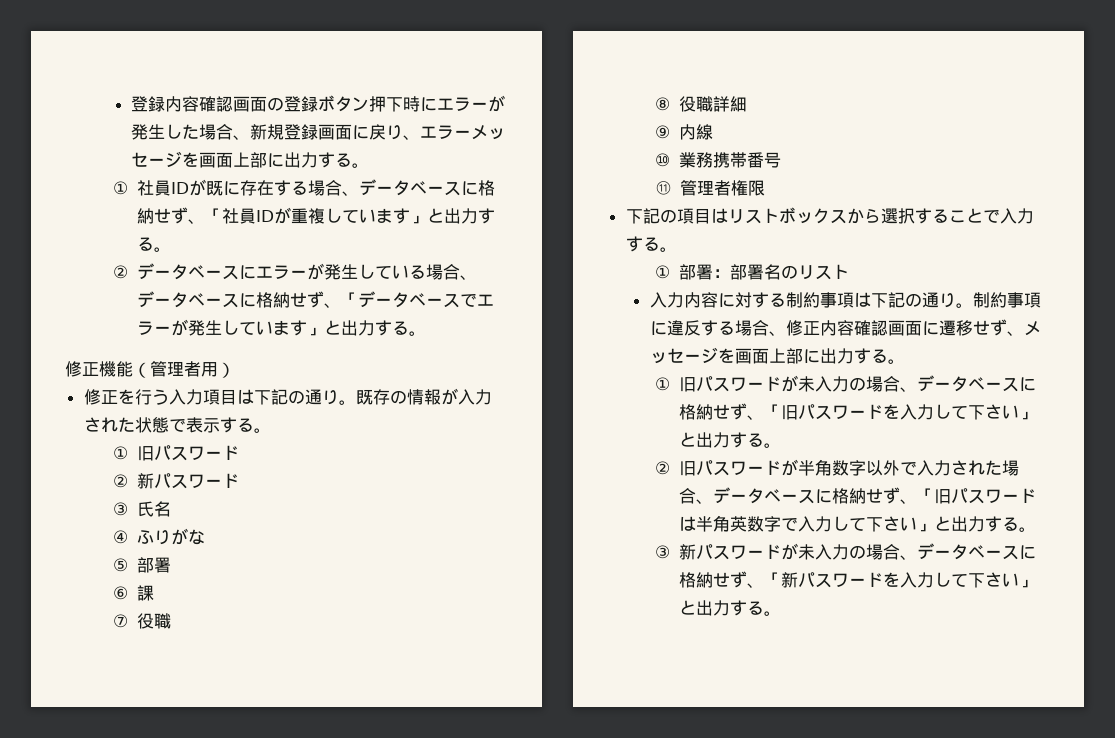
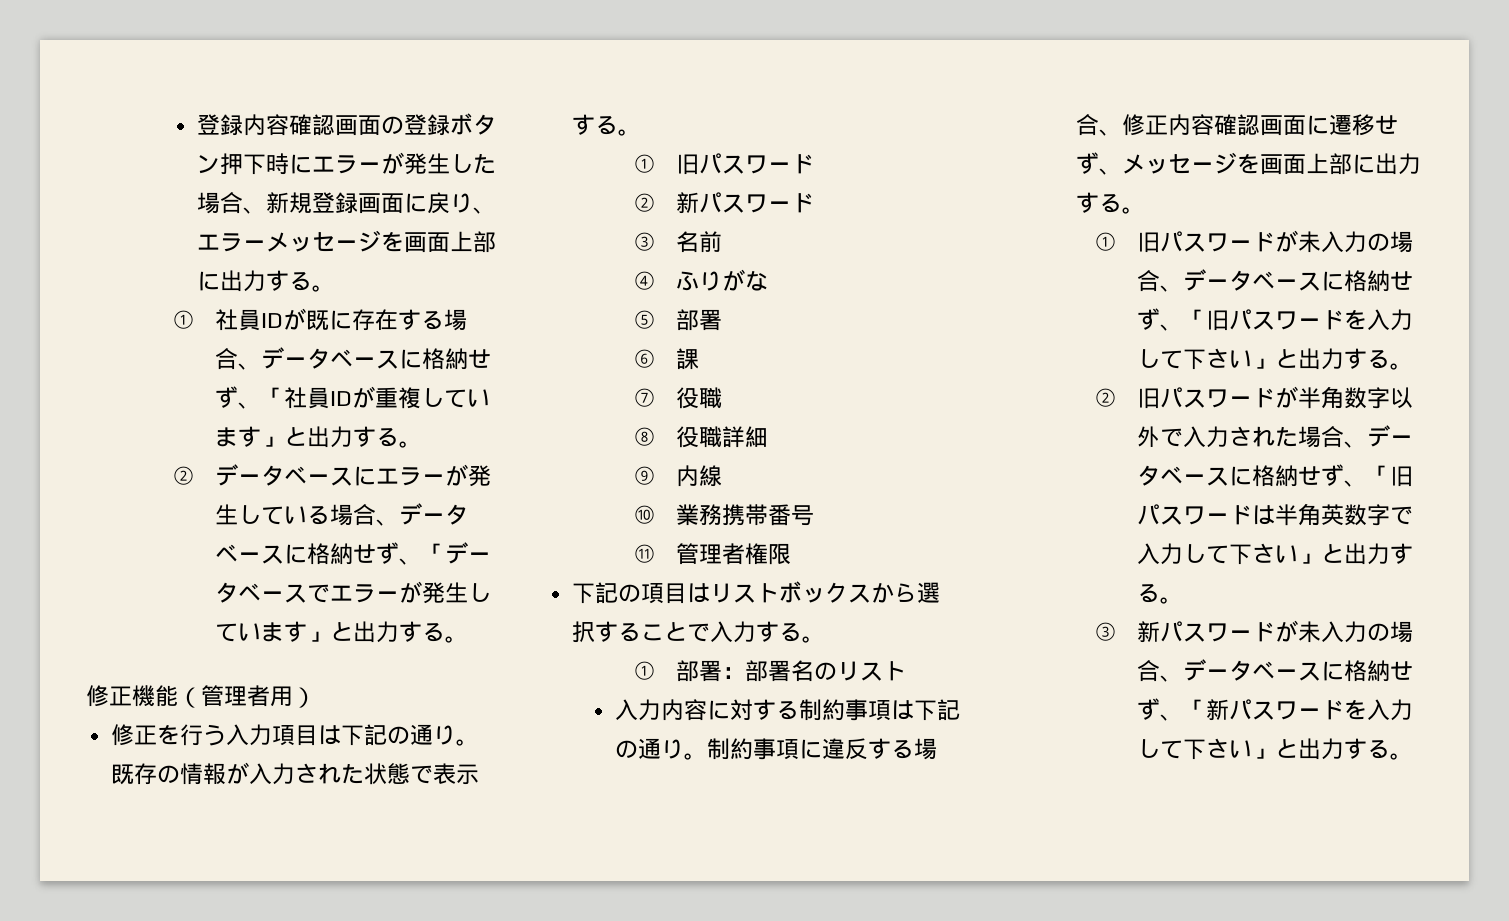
- ③氏名
+ ③名前

